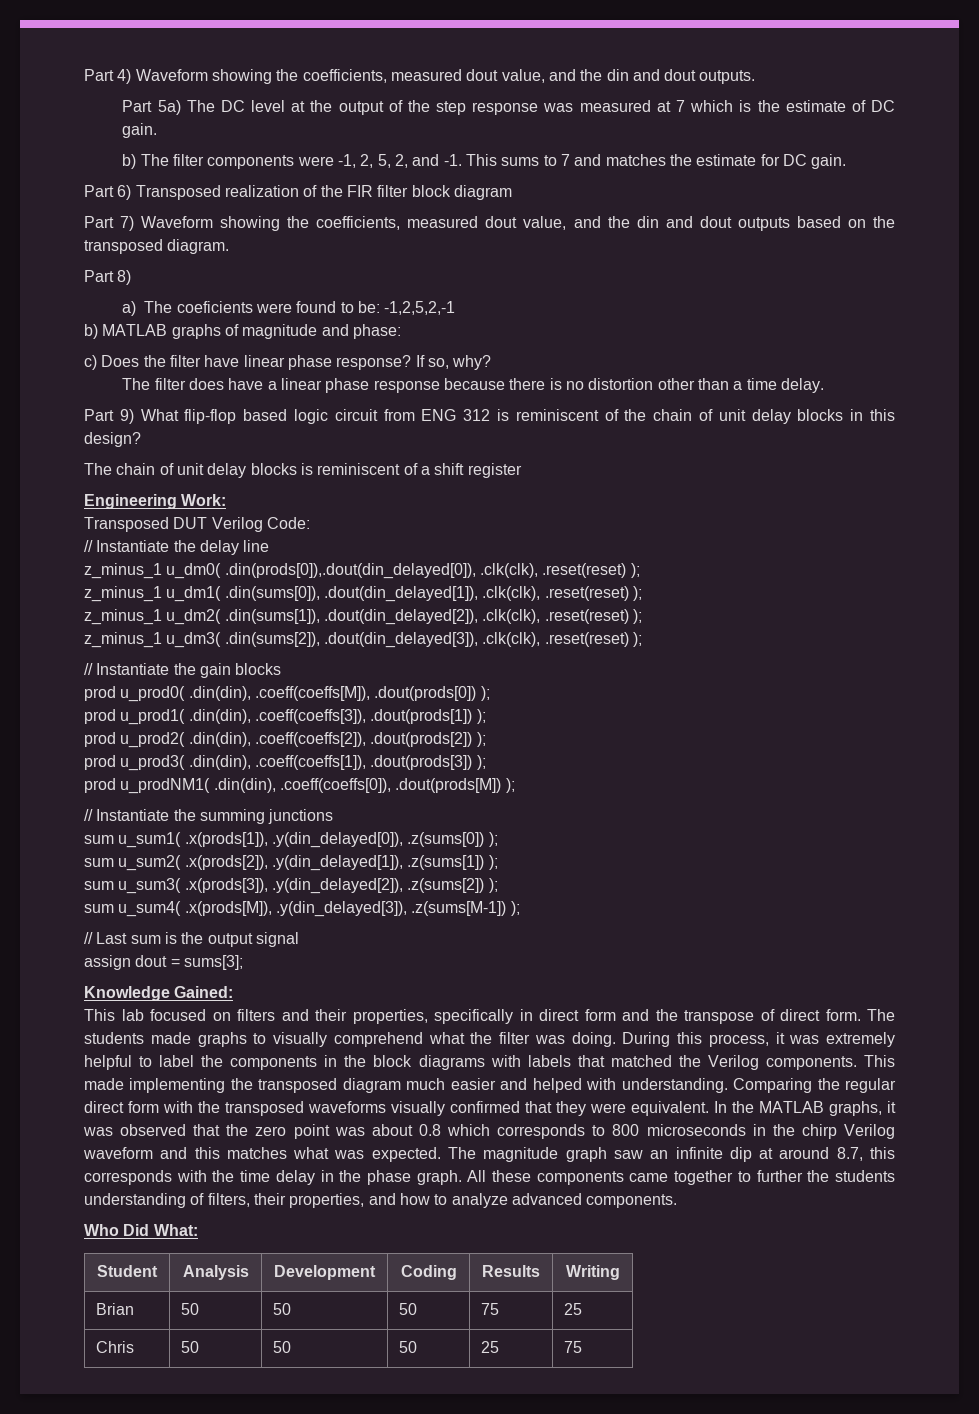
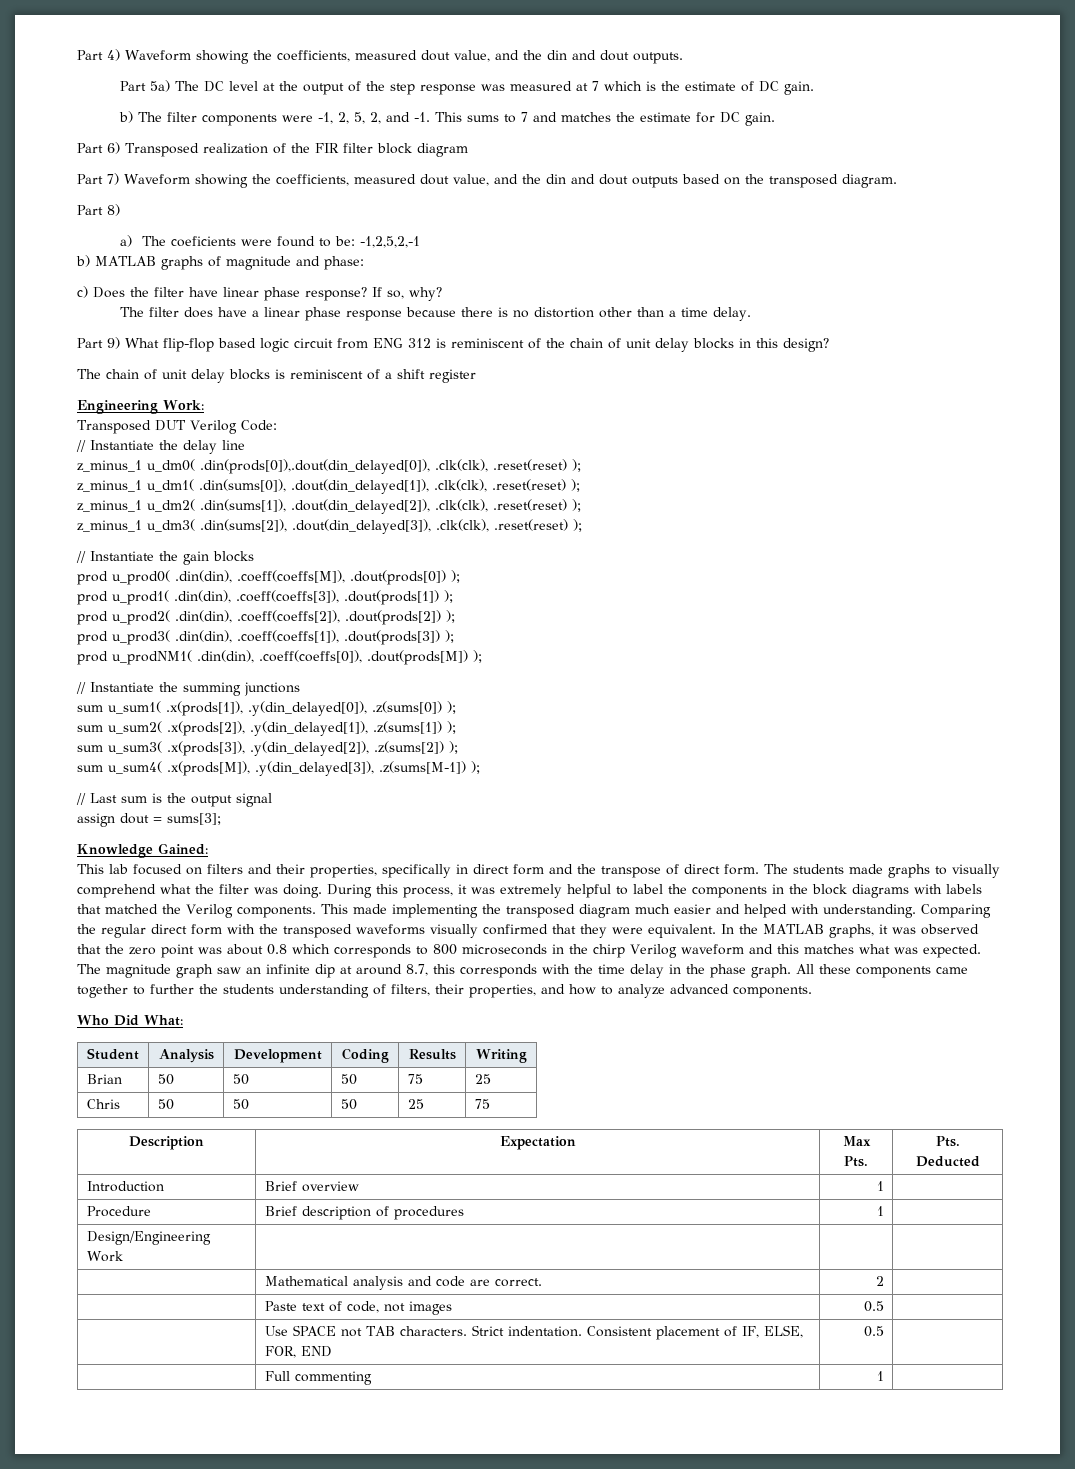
+ Description | Expectation | Max Pts. | Pts. Deducted
+ Introduction | Brief overview | 1 |
+ Procedure | Brief description of procedures | 1 |
+ Design/Engineering Work | | |
+ | Mathematical analysis and code are correct. | 2 |
+ | Paste text of code, not images | 0.5 |
+ | Use SPACE not TAB characters. Strict indentation. Consistent placement of IF, ELSE, FOR, END | 0.5 |
+ | Full commenting | 1 |

